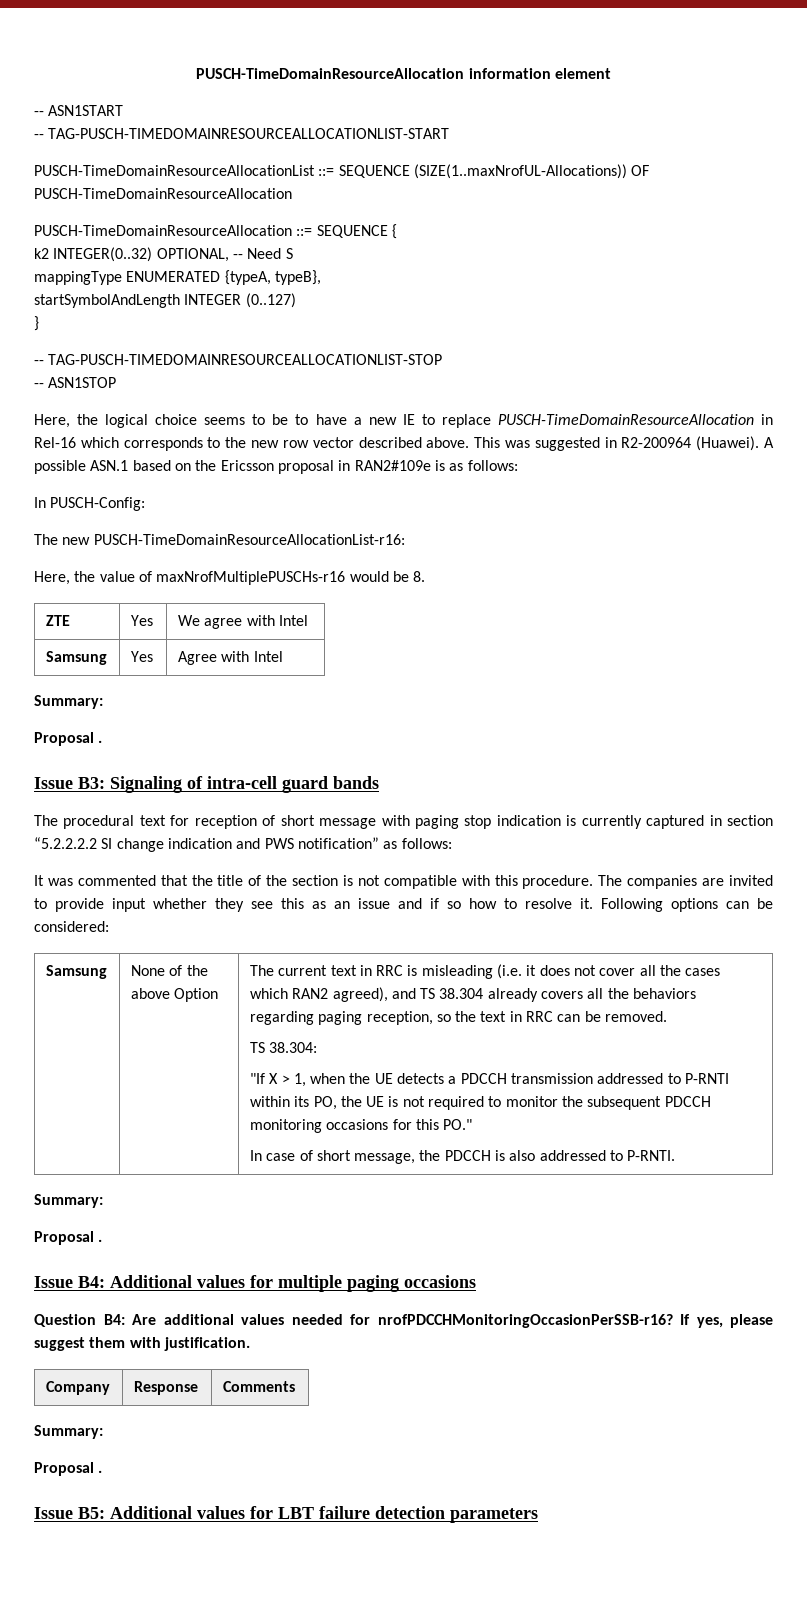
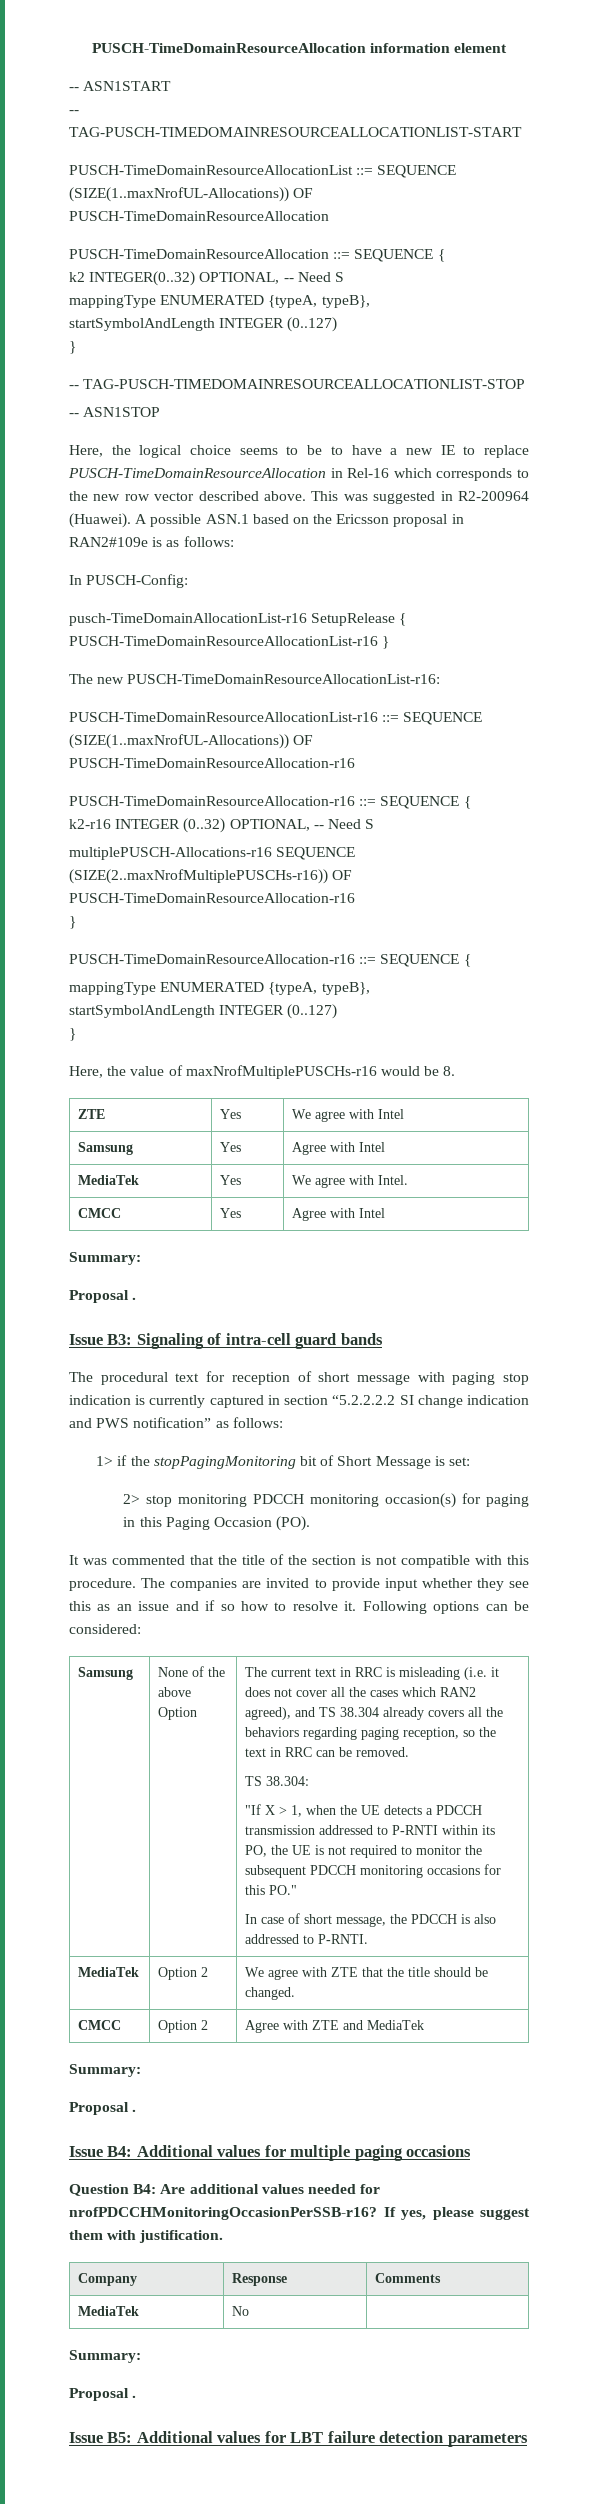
+ pusch-TimeDomainAllocationList-r16 SetupRelease { PUSCH-TimeDomainResourceAllocationList-r16 }
  The new PUSCH-TimeDomainResourceAllocationList-r16:
+ PUSCH-TimeDomainResourceAllocationList-r16 ::= SEQUENCE (SIZE(1..maxNrofUL-Allocations)) OF PUSCH-TimeDomainResourceAllocation-r16
+ PUSCH-TimeDomainResourceAllocation-r16 ::= SEQUENCE {
+ k2-r16 INTEGER (0..32) OPTIONAL, -- Need S
+ multiplePUSCH-Allocations-r16 SEQUENCE (SIZE(2..maxNrofMultiplePUSCHs-r16)) OF PUSCH-TimeDomainResourceAllocation-r16
+ }
+ PUSCH-TimeDomainResourceAllocation-r16 ::= SEQUENCE {
+ mappingType ENUMERATED {typeA, typeB},
+ startSymbolAndLength INTEGER (0..127)
+ }
+ MediaTek | Yes | We agree with Intel.
+ CMCC | Yes | Agree with Intel
+ 1> if the stopPagingMonitoring bit of Short Message is set:
+ 2> stop monitoring PDCCH monitoring occasion(s) for paging in this Paging Occasion (PO).
+ MediaTek | Option 2 | We agree with ZTE that the title should be changed.
+ CMCC | Option 2 | Agree with ZTE and MediaTek
+ MediaTek | No |

